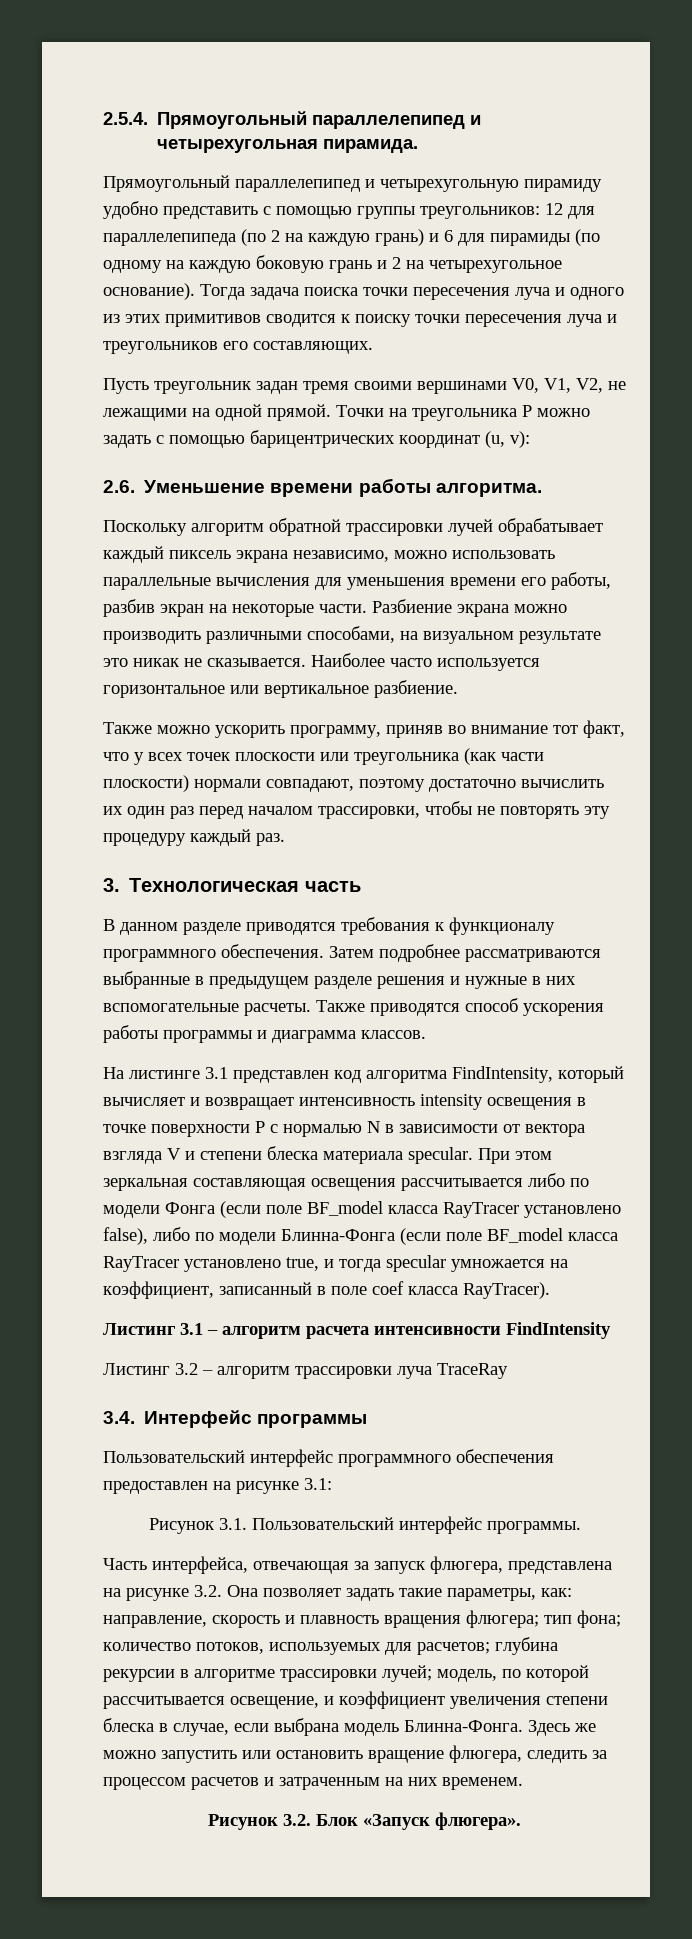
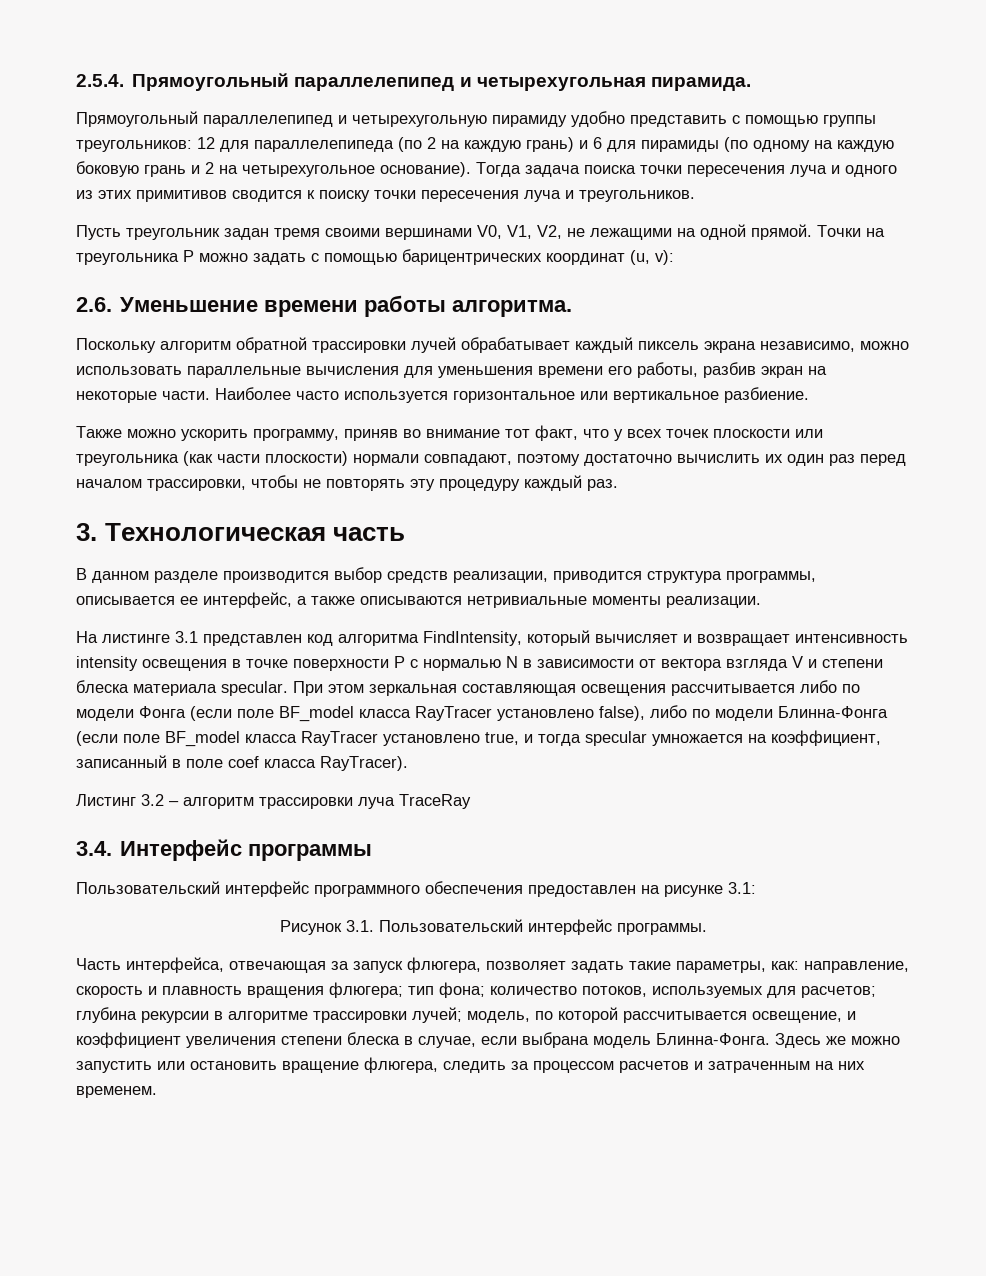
- Тогда задача поиска точки пересечения луча и одного из этих примитивов сводится к поиску точки пересечения луча и треугольников его составляющих.
+ Тогда задача поиска точки пересечения луча и одного из этих примитивов сводится к поиску точки пересечения луча и треугольников.
- Разбиение экрана можно производить различными способами, на визуальном результате это никак не сказывается.
- В данном разделе приводятся требования к функционалу программного обеспечения. Затем подробнее рассматриваются выбранные в предыдущем разделе решения и нужные в них вспомогательные расчеты. Также приводятся способ ускорения работы программы и диаграмма классов.
+ В данном разделе производится выбор средств реализации, приводится структура программы, описывается ее интерфейс, а также описываются нетривиальные моменты реализации.
- Листинг 3.1 – алгоритм расчета интенсивности FindIntensity
- Часть интерфейса, отвечающая за запуск флюгера, представлена на рисунке 3.2. Она позволяет задать такие параметры, как: направление, скорость и плавность вращения флюгера; тип фона; количество потоков, используемых для расчетов; глубина рекурсии в алгоритме трассировки лучей; модель, по которой рассчитывается освещение, и коэффициент увеличения степени блеска в случае, если выбрана модель Блинна-Фонга.
+ Часть интерфейса, отвечающая за запуск флюгера, позволяет задать такие параметры, как: направление, скорость и плавность вращения флюгера; тип фона; количество потоков, используемых для расчетов; глубина рекурсии в алгоритме трассировки лучей; модель, по которой рассчитывается освещение, и коэффициент увеличения степени блеска в случае, если выбрана модель Блинна-Фонга.
- Рисунок 3.2. Блок «Запуск флюгера».

